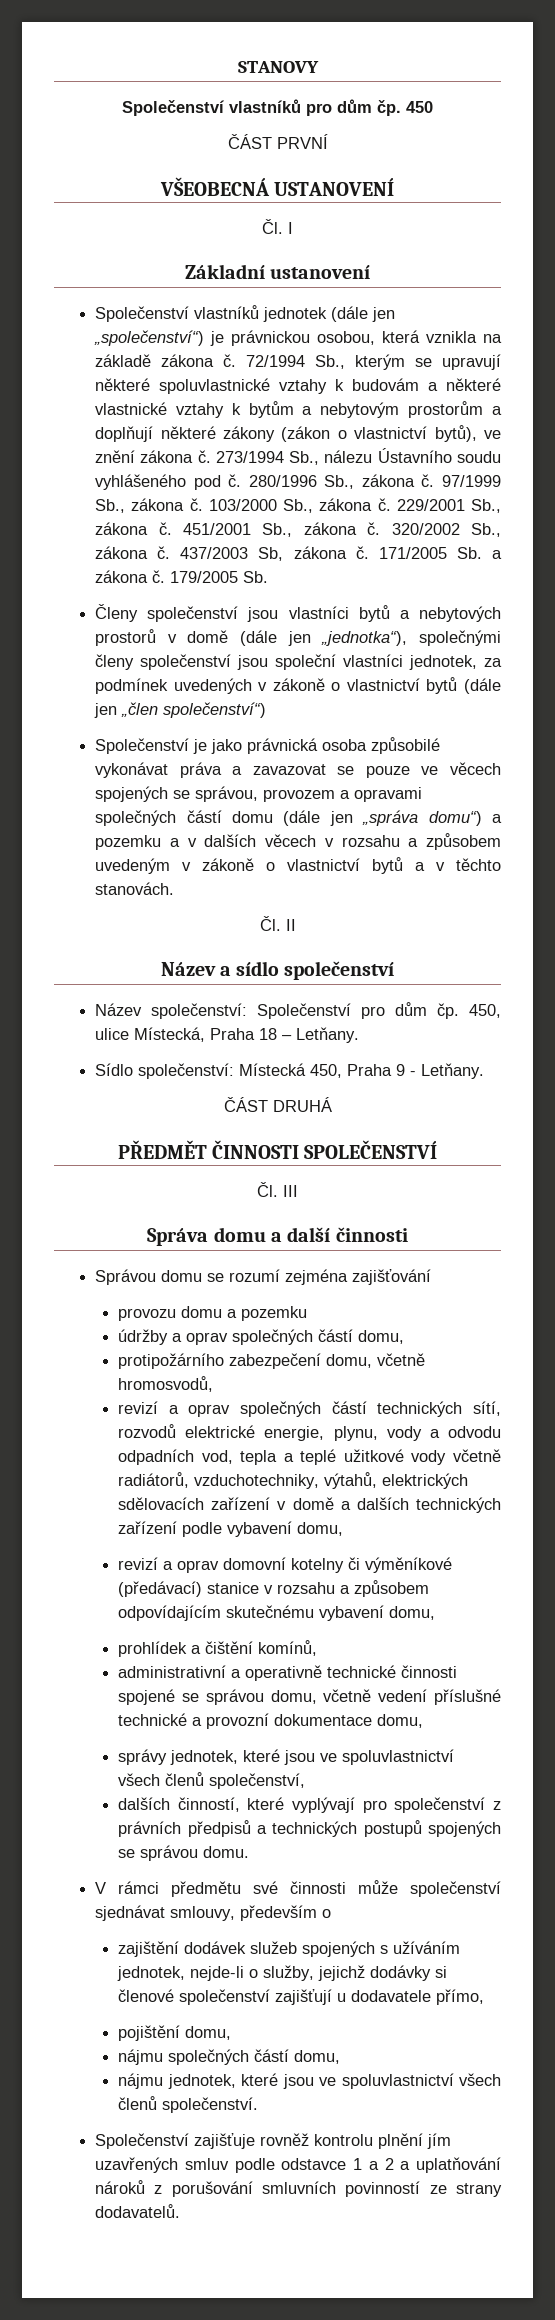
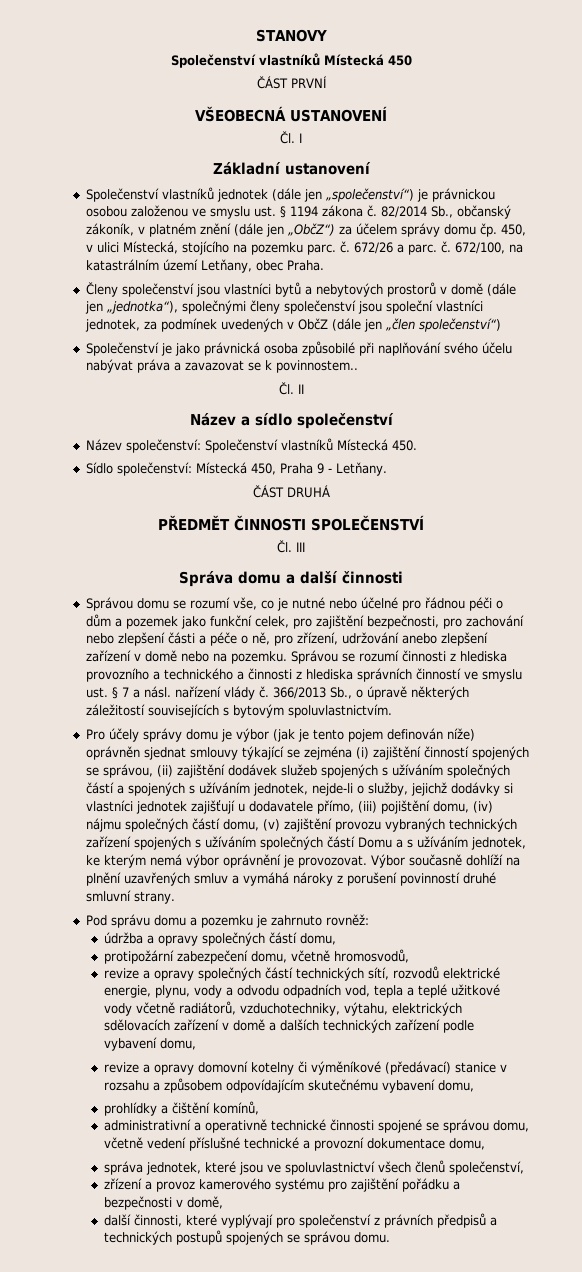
- Společenství vlastníků pro dům čp. 450
+ Společenství vlastníků Místecká 450
- Společenství vlastníků jednotek (dále jen „společenství“) je právnickou osobou, která vznikla na základě zákona č. 72/1994 Sb., kterým se upravují některé spoluvlastnické vztahy k budovám a některé vlastnické vztahy k bytům a nebytovým prostorům a doplňují některé zákony (zákon o vlastnictví bytů), ve znění zákona č. 273/1994 Sb., nálezu Ústavního soudu vyhlášeného pod č. 280/1996 Sb., zákona č. 97/1999 Sb., zákona č. 103/2000 Sb., zákona č. 229/2001 Sb., zákona č. 451/2001 Sb., zákona č. 320/2002 Sb., zákona č. 437/2003 Sb, zákona č. 171/2005 Sb. a zákona č. 179/2005 Sb.
+ Společenství vlastníků jednotek (dále jen „společenství“) je právnickou osobou založenou ve smyslu ust. § 1194 zákona č. 82/2014 Sb., občanský zákoník, v platném znění (dále jen „ObčZ“) za účelem správy domu čp. 450, v ulici Místecká, stojícího na pozemku parc. č. 672/26 a parc. č. 672/100, na katastrálním území Letňany, obec Praha.
- Členy společenství jsou vlastníci bytů a nebytových prostorů v domě (dále jen „jednotka“), společnými členy společenství jsou společní vlastníci jednotek, za podmínek uvedených v zákoně o vlastnictví bytů (dále jen „člen společenství“)
+ Členy společenství jsou vlastníci bytů a nebytových prostorů v domě (dále jen „jednotka“), společnými členy společenství jsou společní vlastníci jednotek, za podmínek uvedených v ObčZ (dále jen „člen společenství“)
- Společenství je jako právnická osoba způsobilé vykonávat práva a zavazovat se pouze ve věcech spojených se správou, provozem a opravami společných částí domu (dále jen „správa domu“) a pozemku a v dalších věcech v rozsahu a způsobem uvedeným v zákoně o vlastnictví bytů a v těchto stanovách.
+ Společenství je jako právnická osoba způsobilé při naplňování svého účelu nabývat práva a zavazovat se k povinnostem..
- Název společenství: Společenství pro dům čp. 450, ulice Místecká, Praha 18 – Letňany.
+ Název společenství: Společenství vlastníků Místecká 450.
- Správou domu se rozumí zejména zajišťování
- provozu domu a pozemku
- údržby a oprav společných částí domu,
- protipožárního zabezpečení domu, včetně hromosvodů,
+ Správou domu se rozumí vše, co je nutné nebo účelné pro řádnou péči o dům a pozemek jako funkční celek, pro zajištění bezpečnosti, pro zachování nebo zlepšení části a péče o ně, pro zřízení, udržování anebo zlepšení zařízení v domě nebo na pozemku. Správou se rozumí činnosti z hlediska provozního a technického a činnosti z hlediska správních činností ve smyslu ust. § 7 a násl. nařízení vlády č. 366/2013 Sb., o úpravě některých záležitostí souvisejících s bytovým spoluvlastnictvím.
+ Pro účely správy domu je výbor (jak je tento pojem definován níže) oprávněn sjednat smlouvy týkající se zejména (i) zajištění činností spojených se správou, (ii) zajištění dodávek služeb spojených s užíváním společných částí a spojených s užíváním jednotek, nejde-li o služby, jejichž dodávky si vlastníci jednotek zajišťují u dodavatele přímo, (iii) pojištění domu, (iv) nájmu společných částí domu, (v) zajištění provozu vybraných technických zařízení spojených s užíváním společných částí Domu a s užíváním jednotek, ke kterým nemá výbor oprávnění je provozovat. Výbor současně dohlíží na plnění uzavřených smluv a vymáhá nároky z porušení povinností druhé smluvní strany.
+ Pod správu domu a pozemku je zahrnuto rovněž:
+ údržba a opravy společných částí domu,
+ protipožární zabezpečení domu, včetně hromosvodů,
- revizí a oprav společných částí technických sítí, rozvodů elektrické energie, plynu, vody a odvodu odpadních vod, tepla a teplé užitkové vody včetně radiátorů, vzduchotechniky, výtahů, elektrických sdělovacích zařízení v domě a dalších technických zařízení podle vybavení domu,
+ revize a opravy společných částí technických sítí, rozvodů elektrické energie, plynu, vody a odvodu odpadních vod, tepla a teplé užitkové vody včetně radiátorů, vzduchotechniky, výtahu, elektrických sdělovacích zařízení v domě a dalších technických zařízení podle vybavení domu,
- revizí a oprav domovní kotelny či výměníkové (předávací) stanice v rozsahu a způsobem odpovídajícím skutečnému vybavení domu,
+ revize a opravy domovní kotelny či výměníkové (předávací) stanice v rozsahu a způsobem odpovídajícím skutečnému vybavení domu,
- prohlídek a čištění komínů,
+ prohlídky a čištění komínů,
- správy jednotek, které jsou ve spoluvlastnictví všech členů společenství,
+ správa jednotek, které jsou ve spoluvlastnictví všech členů společenství,
- dalších činností, které vyplývají pro společenství z právních předpisů a technických postupů spojených se správou domu.
+ zřízení a provoz kamerového systému pro zajištění pořádku a bezpečnosti v domě,
+ další činnosti, které vyplývají pro společenství z právních předpisů a technických postupů spojených se správou domu.
- V rámci předmětu své činnosti může společenství sjednávat smlouvy, především o
- zajištění dodávek služeb spojených s užíváním jednotek, nejde-li o služby, jejichž dodávky si členové společenství zajišťují u dodavatele přímo,
- pojištění domu,
- nájmu společných částí domu,
- nájmu jednotek, které jsou ve spoluvlastnictví všech členů společenství.
- Společenství zajišťuje rovněž kontrolu plnění jím uzavřených smluv podle odstavce 1 a 2 a uplatňování nároků z porušování smluvních povinností ze strany dodavatelů.

